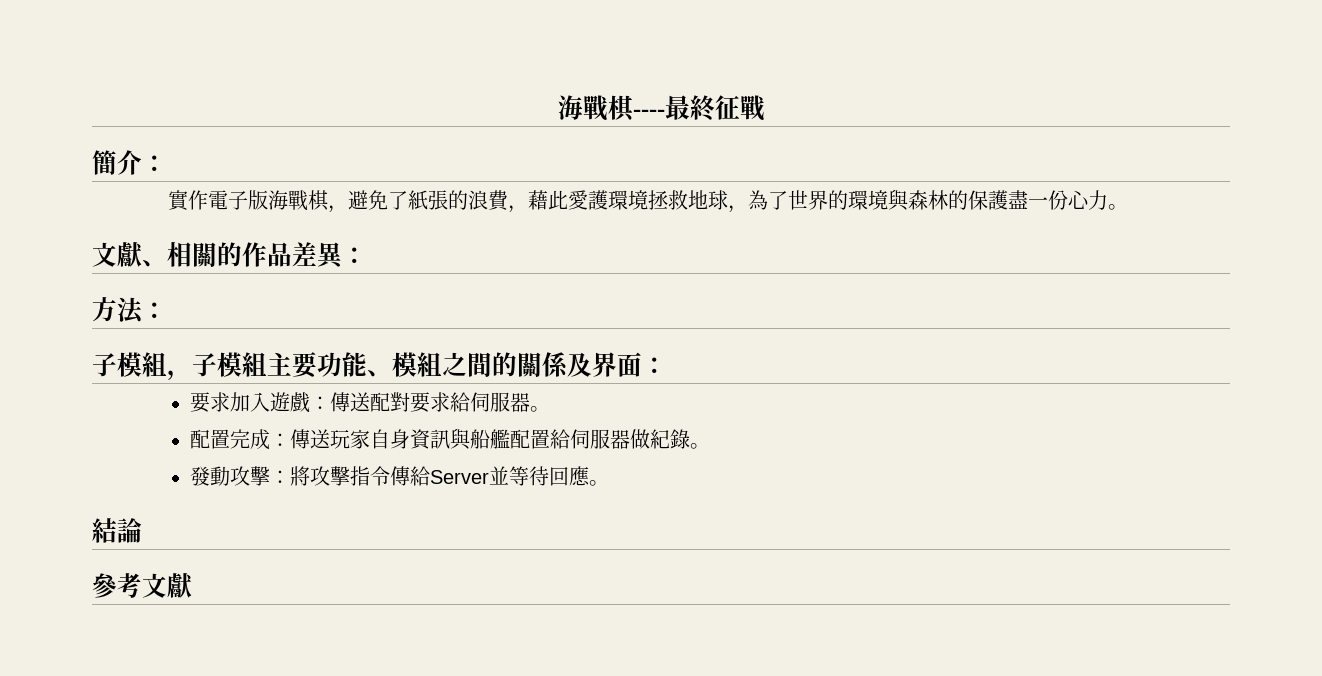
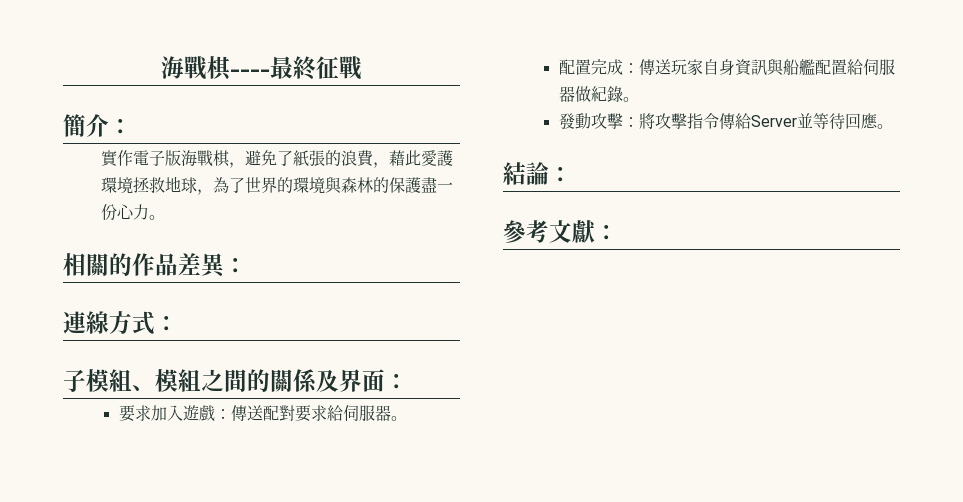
- 文獻、相關的作品差異：
+ 相關的作品差異：
- 方法：
+ 連線方式：
- 子模組，子模組主要功能、模組之間的關係及界面：
+ 子模組、模組之間的關係及界面：
- 結論
+ 結論：
- 參考文獻
+ 參考文獻：

